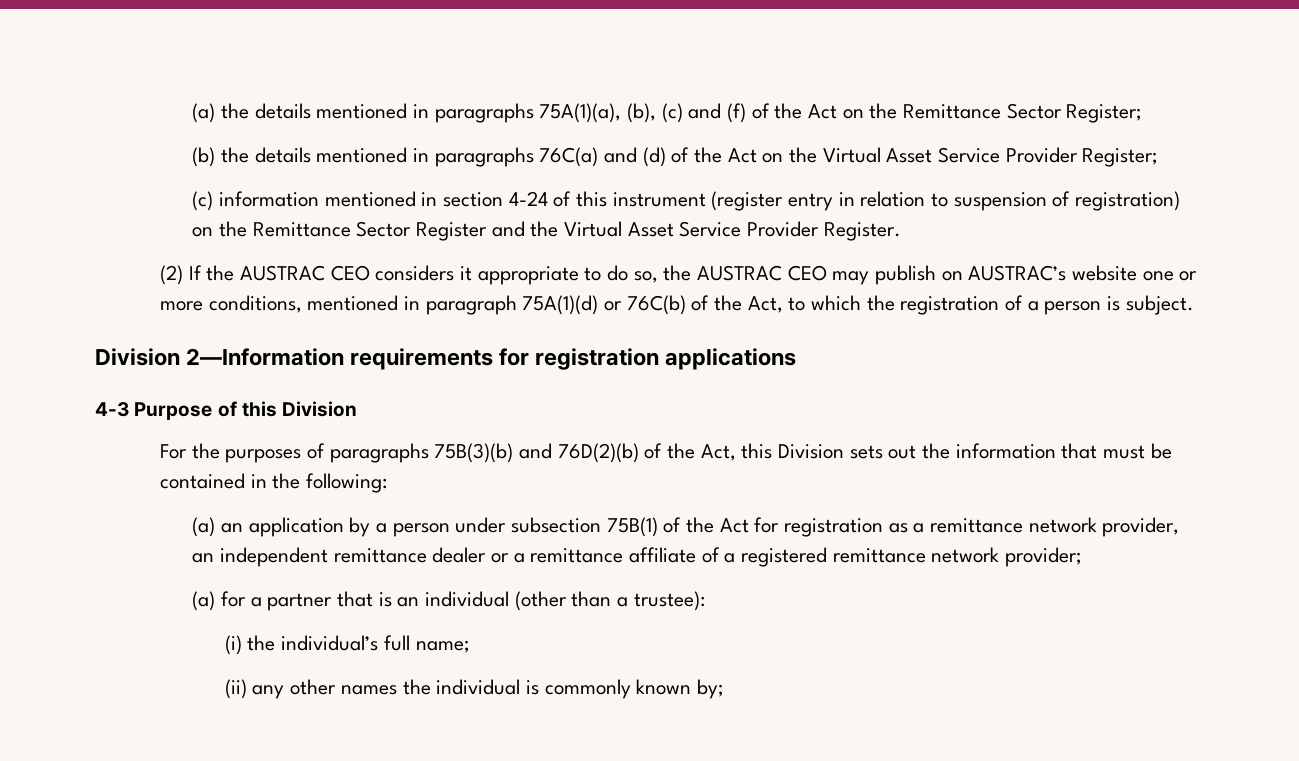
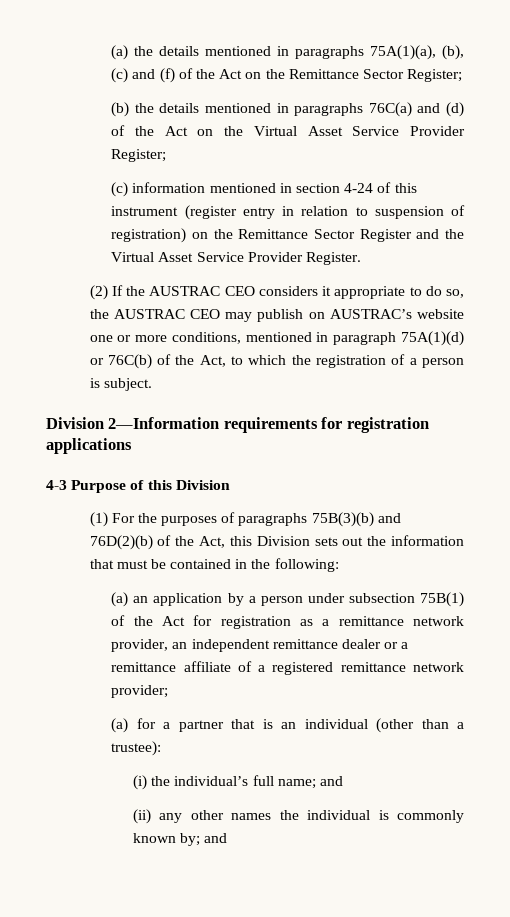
- For the purposes of paragraphs 75B(3)(b) and 76D(2)(b) of the Act, this Division sets out the information that must be contained in the following:
+ (1) For the purposes of paragraphs 75B(3)(b) and 76D(2)(b) of the Act, this Division sets out the information that must be contained in the following:
- (i) the individual’s full name;
+ (i) the individual’s full name; and
- (ii) any other names the individual is commonly known by;
+ (ii) any other names the individual is commonly known by; and

